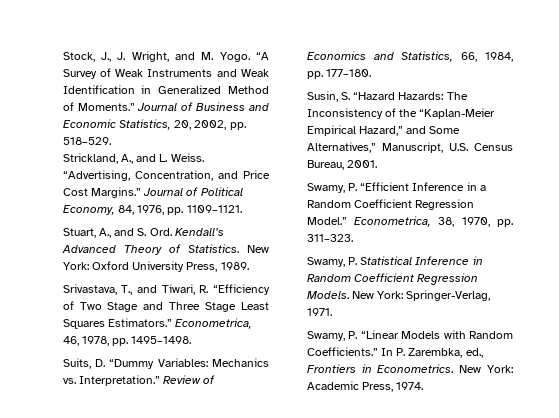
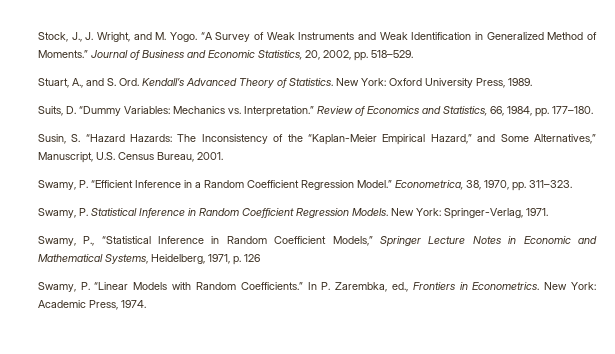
- Strickland, A., and L. Weiss. “Advertising, Concentration, and Price Cost Margins.” Journal of Political Economy, 84, 1976, pp. 1109–1121.
- Srivastava, T., and Tiwari, R. “Efficiency of Two Stage and Three Stage Least Squares Estimators.” Econometrica, 46, 1978, pp. 1495–1498.
+ Swamy, P., “Statistical Inference in Random Coefficient Models,” Springer Lecture Notes in Economic and Mathematical Systems, Heidelberg, 1971, p. 126

